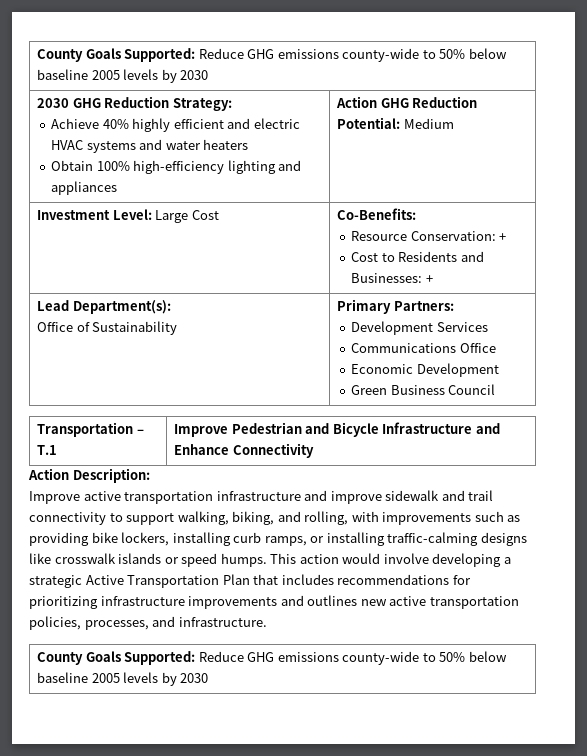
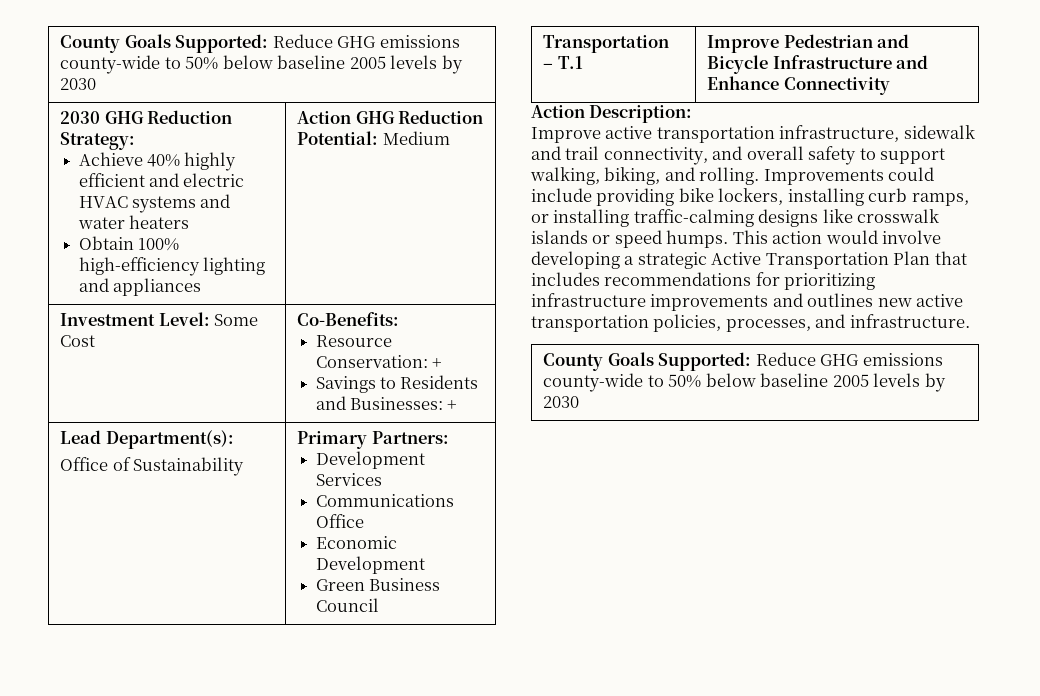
- Investment Level: Large Cost | Co-Benefits:
+ Investment Level: Some Cost | Co-Benefits:
  Resource Conservation: +
- Cost to Residents and Businesses: +
+ Savings to Residents and Businesses: +
- Improve active transportation infrastructure and improve sidewalk and trail connectivity to support walking, biking, and rolling, with improvements such as providing bike lockers, installing curb ramps, or installing traffic-calming designs like crosswalk islands or speed humps.
+ Improve active transportation infrastructure, sidewalk and trail connectivity, and overall safety to support walking, biking, and rolling. Improvements could include providing bike lockers, installing curb ramps, or installing traffic-calming designs like crosswalk islands or speed humps.

